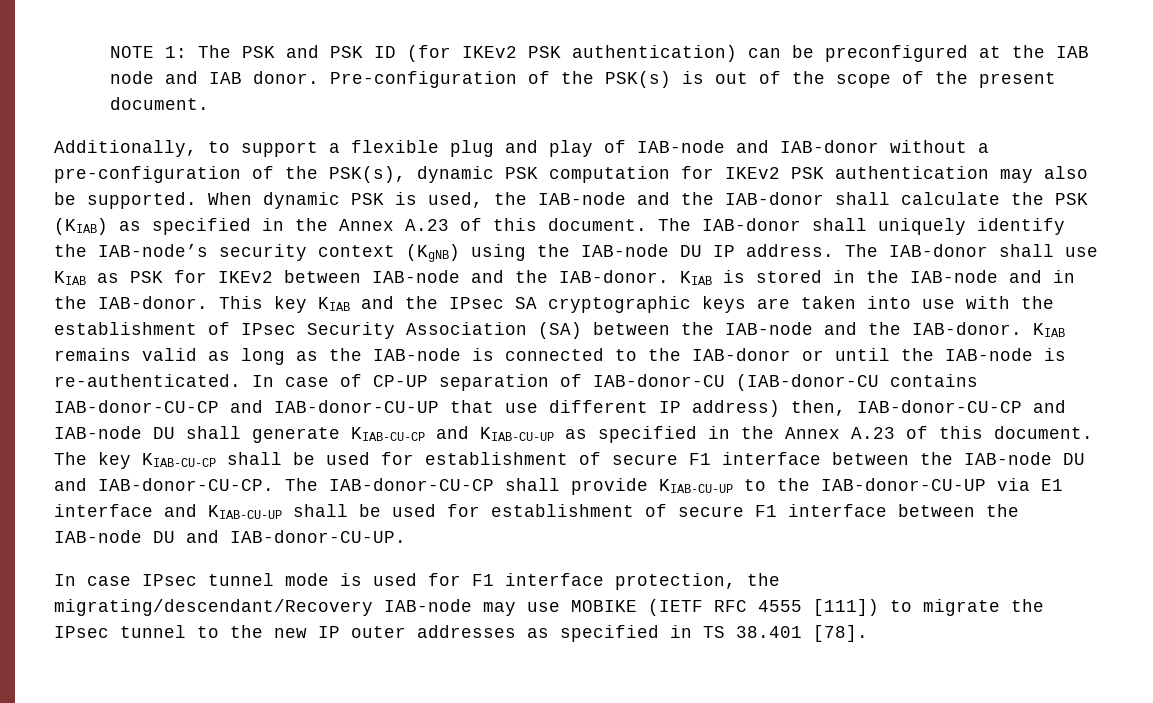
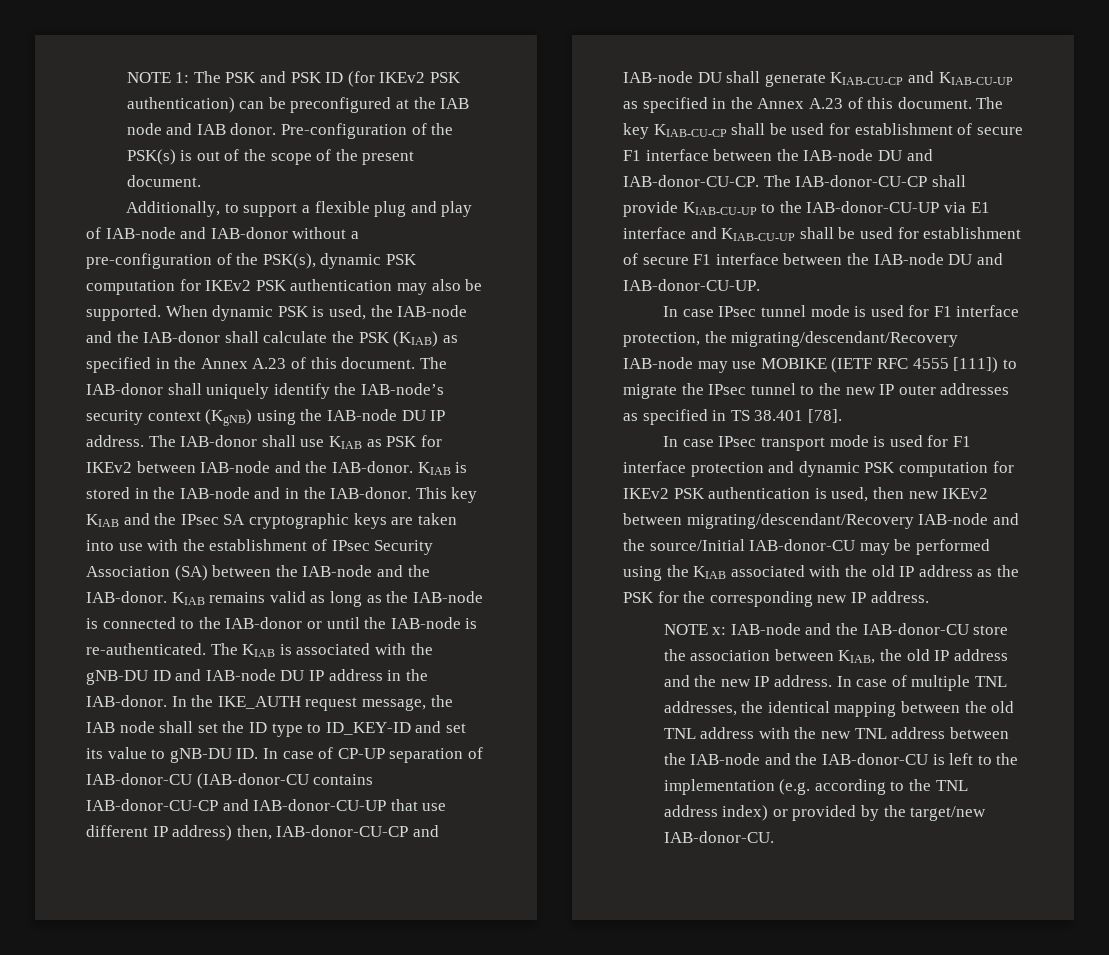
- In case of CP-UP separation of IAB-donor-CU (IAB-donor-CU contains IAB-donor-CU-CP and IAB-donor-CU-UP that use different IP address) then, IAB-donor-CU-CP and IAB-node DU shall generate KIAB-CU-CP and KIAB-CU-UP as specified in the Annex A.23 of this document.
+ The KIAB is associated with the gNB-DU ID and IAB-node DU IP address in the IAB-donor. In the IKE_AUTH request message, the IAB node shall set the ID type to ID_KEY-ID and set its value to gNB-DU ID. In case of CP-UP separation of IAB-donor-CU (IAB-donor-CU contains IAB-donor-CU-CP and IAB-donor-CU-UP that use different IP address) then, IAB-donor-CU-CP and IAB-node DU shall generate KIAB-CU-CP and KIAB-CU-UP as specified in the Annex A.23 of this document.
+ In case IPsec transport mode is used for F1 interface protection and dynamic PSK computation for IKEv2 PSK authentication is used, then new IKEv2 between migrating/descendant/Recovery IAB-node and the source/Initial IAB-donor-CU may be performed using the KIAB associated with the old IP address as the PSK for the corresponding new IP address.
+ NOTE x: IAB-node and the IAB-donor-CU store the association between KIAB, the old IP address and the new IP address. In case of multiple TNL addresses, the identical mapping between the old TNL address with the new TNL address between the IAB-node and the IAB-donor-CU is left to the implementation (e.g. according to the TNL address index) or provided by the target/new IAB-donor-CU.

